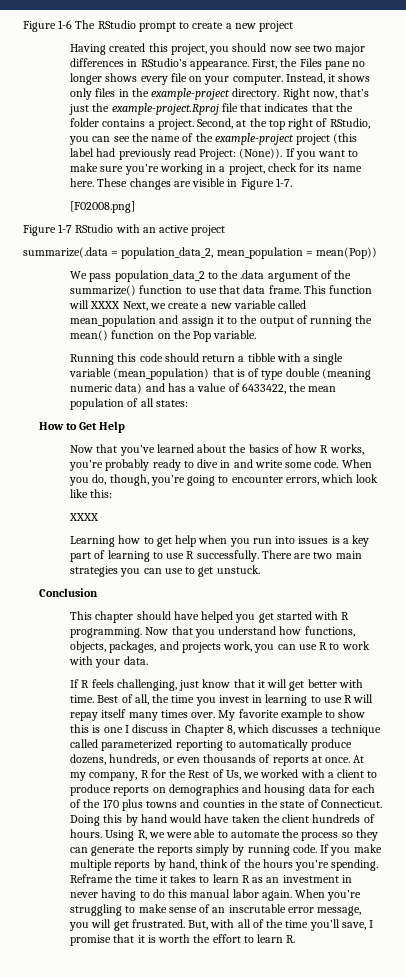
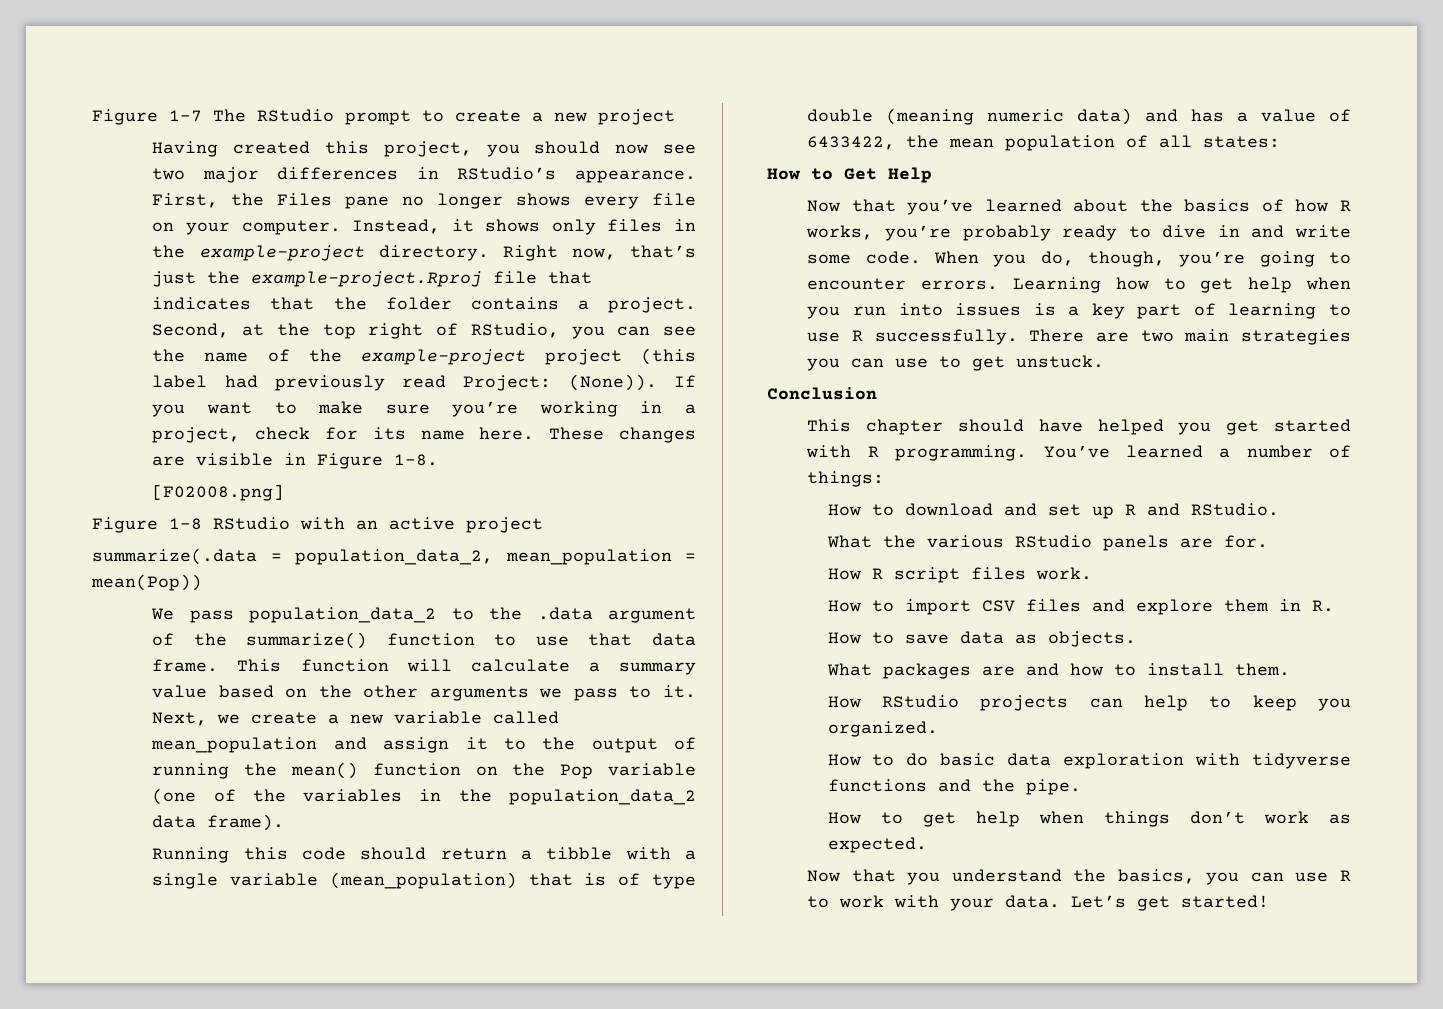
- Figure 1-6 The RStudio prompt to create a new project
+ Figure 1-7 The RStudio prompt to create a new project
- These changes are visible in Figure 1-7.
+ These changes are visible in Figure 1-8.
- Figure 1-7 RStudio with an active project
+ Figure 1-8 RStudio with an active project
- This function will XXXX Next, we create a new variable called mean_population and assign it to the output of running the mean() function on the Pop variable.
+ This function will calculate a summary value based on the other arguments we pass to it. Next, we create a new variable called mean_population and assign it to the output of running the mean() function on the Pop variable (one of the variables in the population_data_2 data frame).
- When you do, though, you’re going to encounter errors, which look like this:
- XXXX
- Learning how to get help when you run into issues is a key part of learning to use R successfully.
+ When you do, though, you’re going to encounter errors. Learning how to get help when you run into issues is a key part of learning to use R successfully.
- Now that you understand how functions, objects, packages, and projects work, you can use R to work with your data.
- If R feels challenging, just know that it will get better with time. Best of all, the time you invest in learning to use R will repay itself many times over. My favorite example to show this is one I discuss in Chapter 8, which discusses a technique called parameterized reporting to automatically produce dozens, hundreds, or even thousands of reports at once. At my company, R for the Rest of Us, we worked with a client to produce reports on demographics and housing data for each of the 170 plus towns and counties in the state of Connecticut. Doing this by hand would have taken the client hundreds of hours. Using R, we were able to automate the process so they can generate the reports simply by running code. If you make multiple reports by hand, think of the hours you’re spending. Reframe the time it takes to learn R as an investment in never having to do this manual labor again. When you’re struggling to make sense of an inscrutable error message, you will get frustrated. But, with all of the time you’ll save, I promise that it is worth the effort to learn R.
+ You’ve learned a number of things:
+ How to download and set up R and RStudio.
+ What the various RStudio panels are for.
+ How R script files work.
+ How to import CSV files and explore them in R.
+ How to save data as objects.
+ What packages are and how to install them.
+ How RStudio projects can help to keep you organized.
+ How to do basic data exploration with tidyverse functions and the pipe.
+ How to get help when things don’t work as expected.
+ Now that you understand the basics, you can use R to work with your data. Let’s get started!

